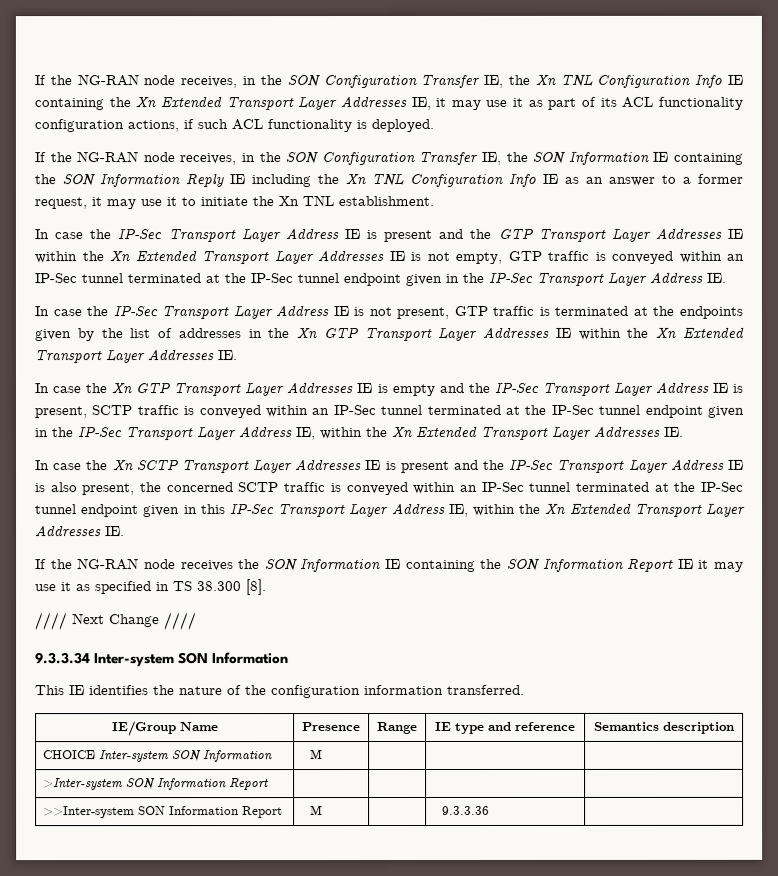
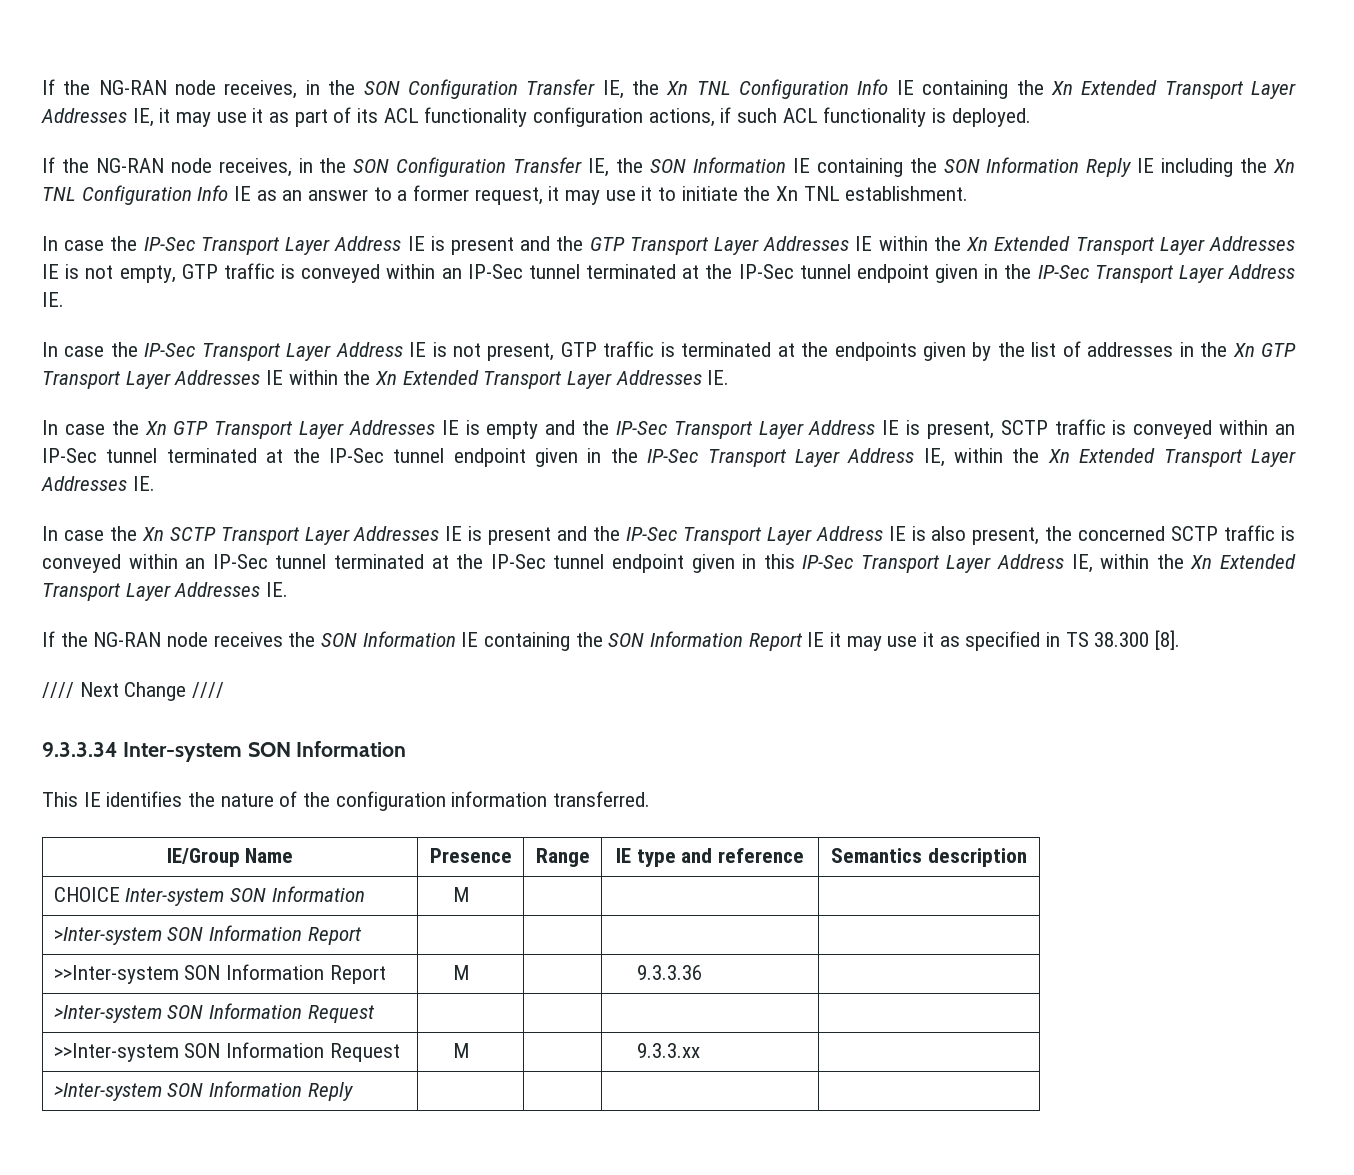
+ >Inter-system SON Information Request | | | |
+ >>Inter-system SON Information Request | M | | 9.3.3.xx |
+ >Inter-system SON Information Reply | | | |

